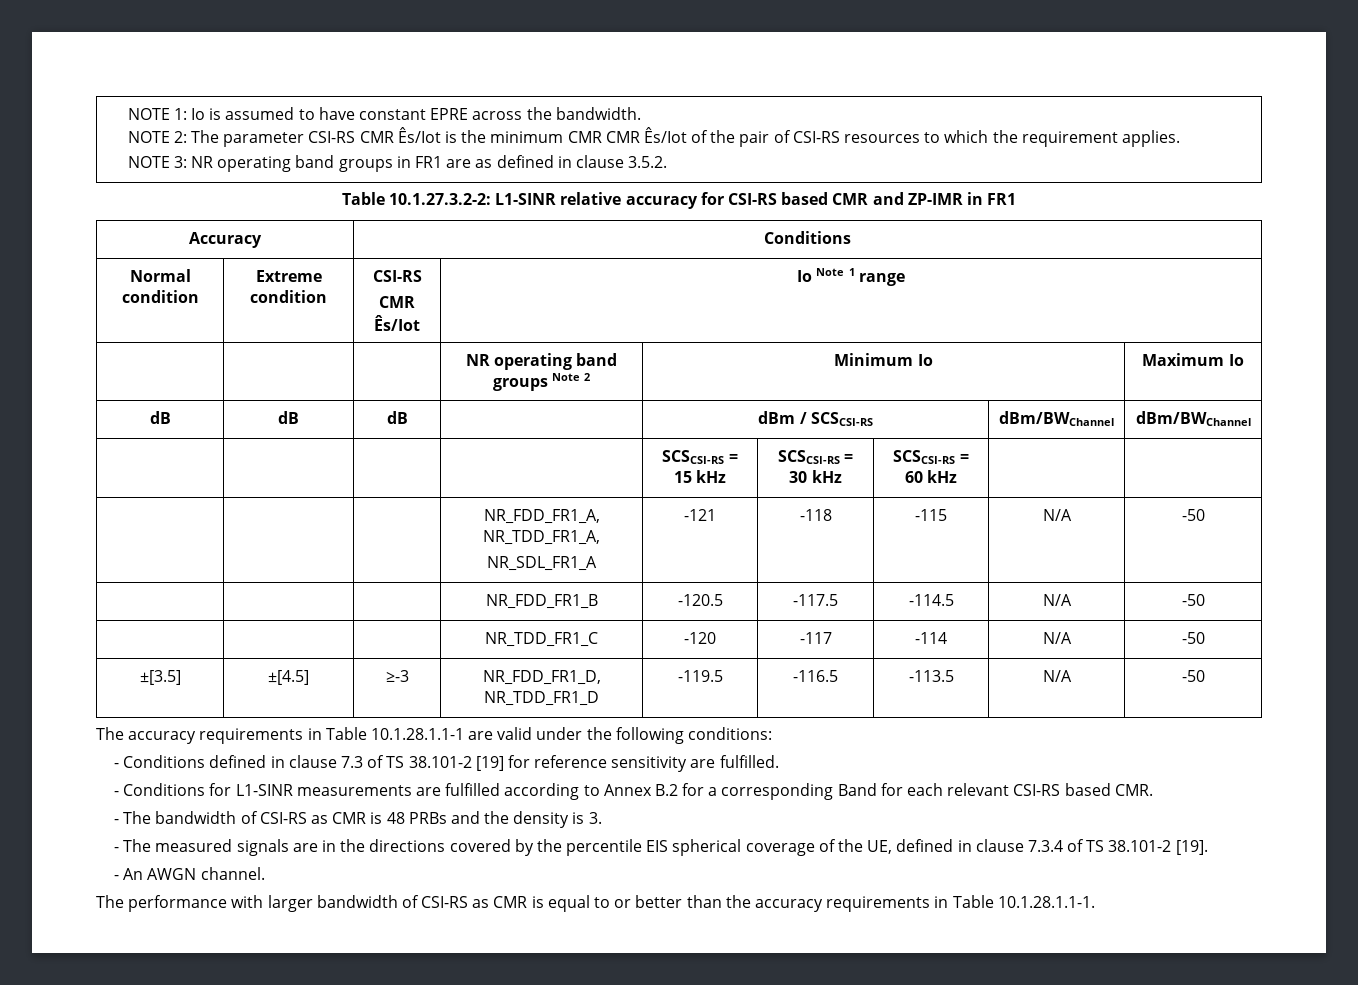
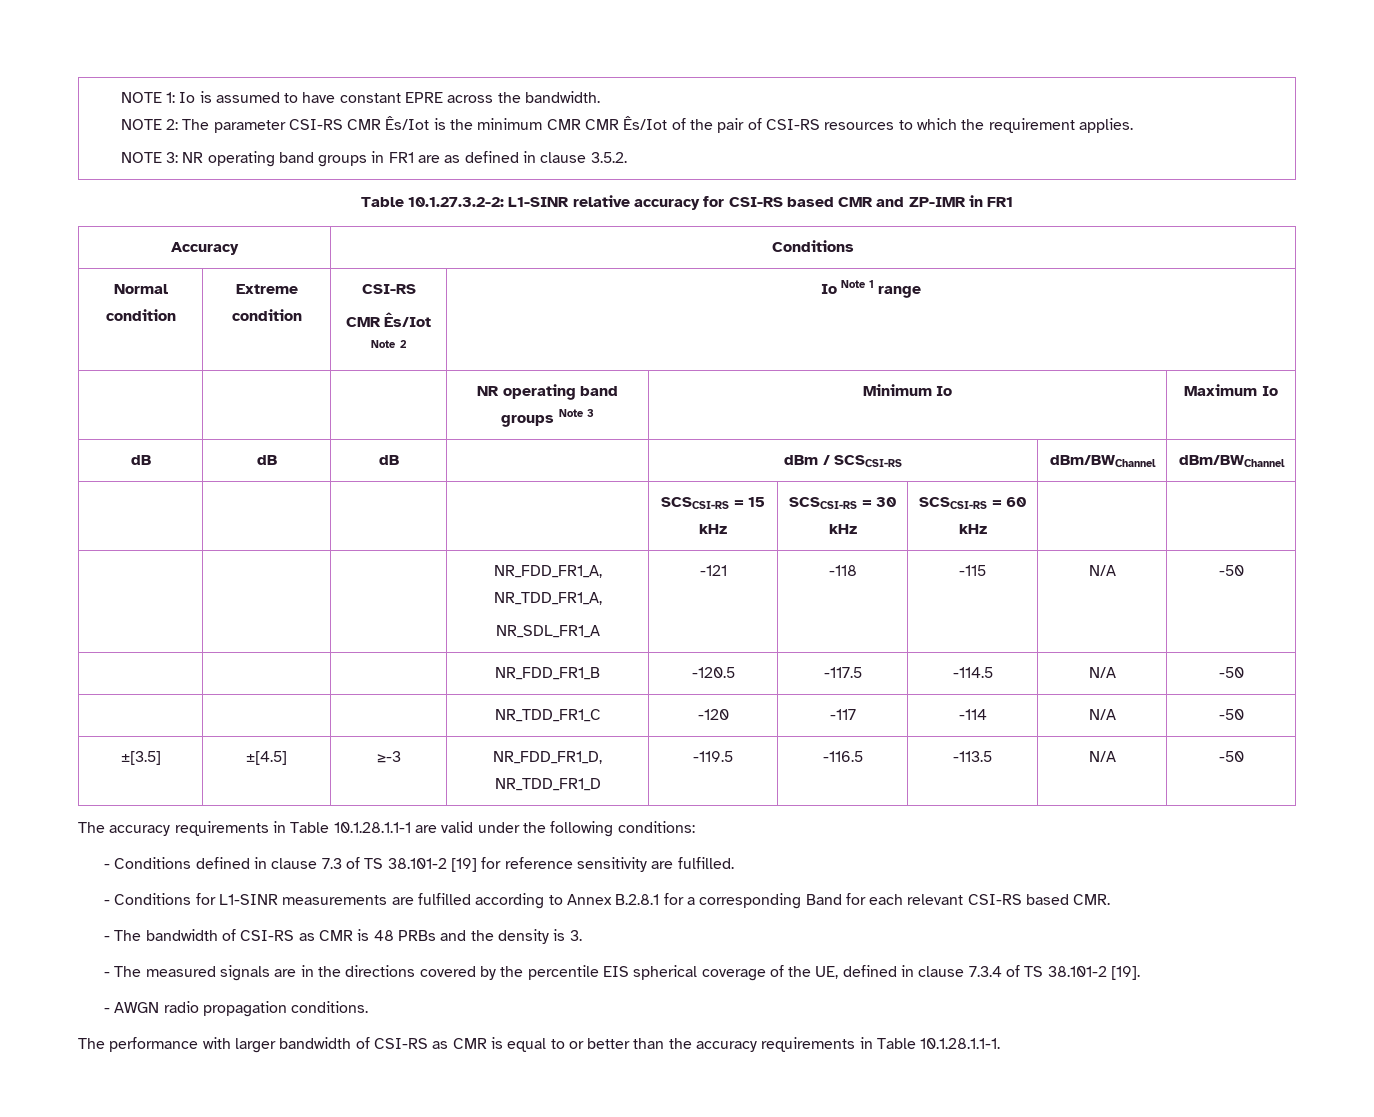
  Normal condition | Extreme condition | CSI-RS
- CMR Ês/Iot | Io Note 1 range
+ CMR Ês/Iot Note 2 | Io Note 1 range
- | | | NR operating band groups Note 2 | Minimum Io | Maximum Io
+ | | | NR operating band groups Note 3 | Minimum Io | Maximum Io
- - Conditions for L1-SINR measurements are fulfilled according to Annex B.2 for a corresponding Band for each relevant CSI-RS based CMR.
+ - Conditions for L1-SINR measurements are fulfilled according to Annex B.2.8.1 for a corresponding Band for each relevant CSI-RS based CMR.
- - An AWGN channel.
+ - AWGN radio propagation conditions.

